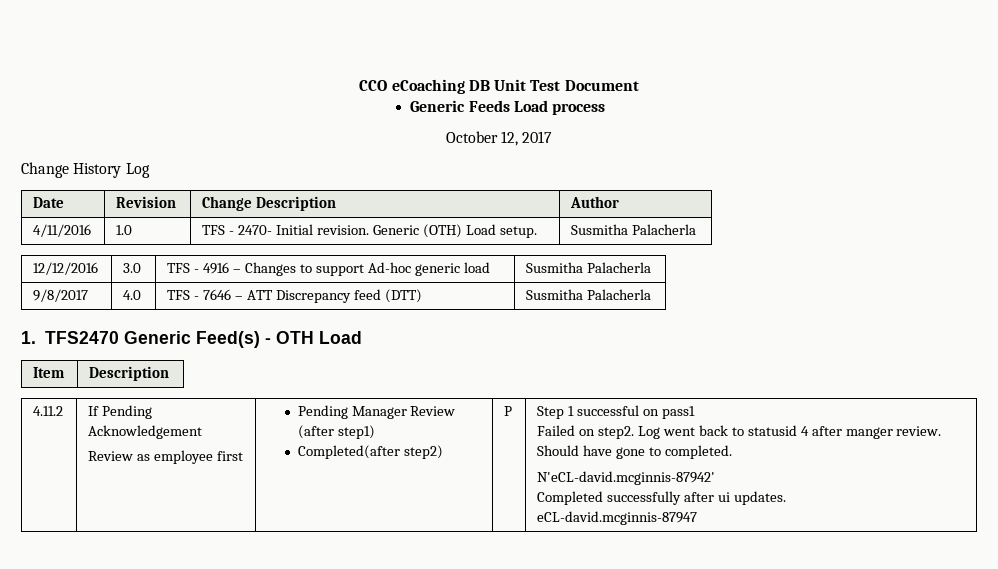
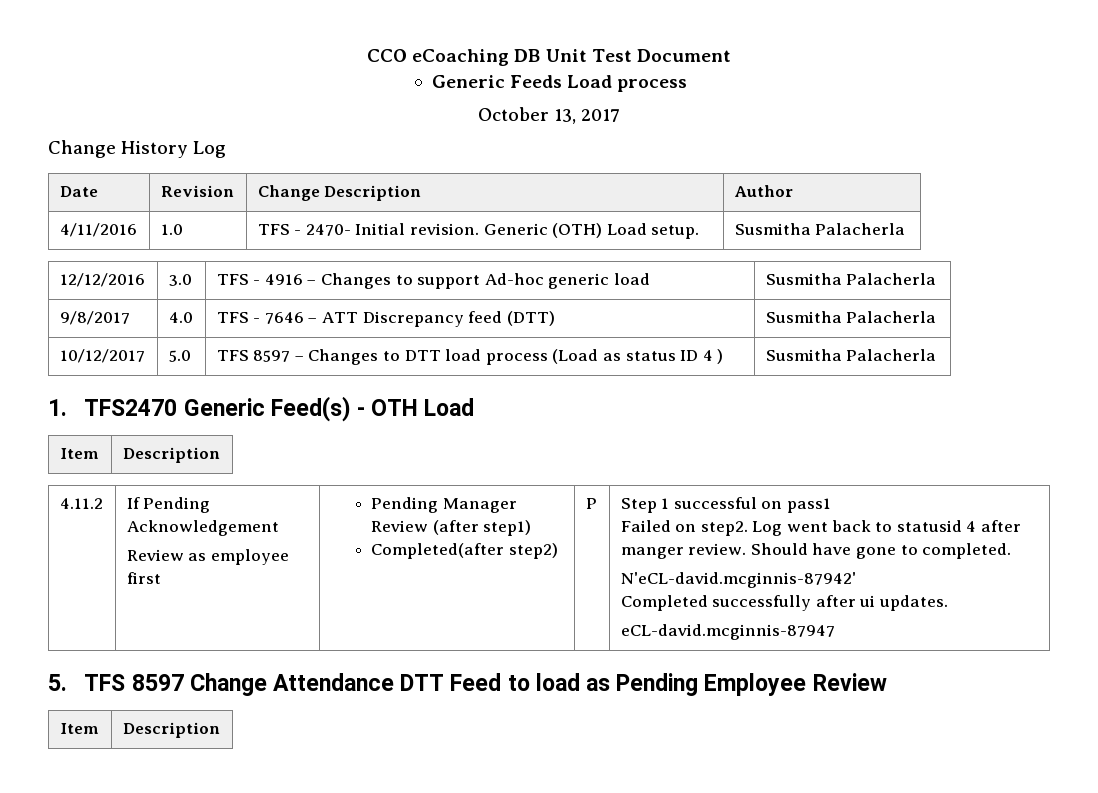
- October 12, 2017
+ October 13, 2017
+ 10/12/2017 | 5.0 | TFS 8597 – Changes to DTT load process (Load as status ID 4 ) | Susmitha Palacherla
+ 5. TFS 8597 Change Attendance DTT Feed to load as Pending Employee Review
+ Item | Description

